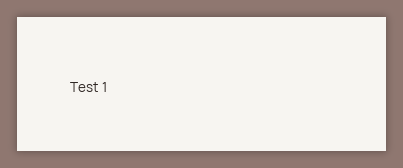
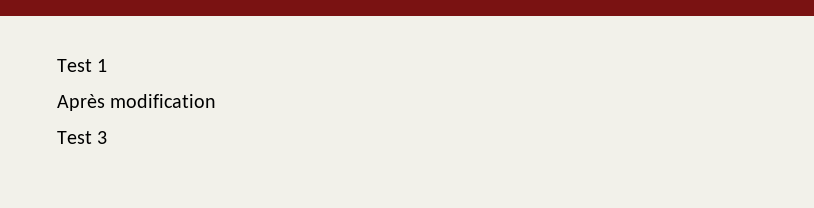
+ Après modification
+ Test 3

